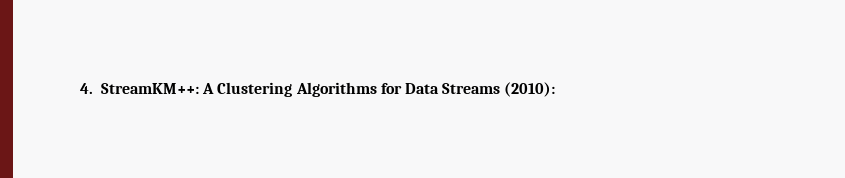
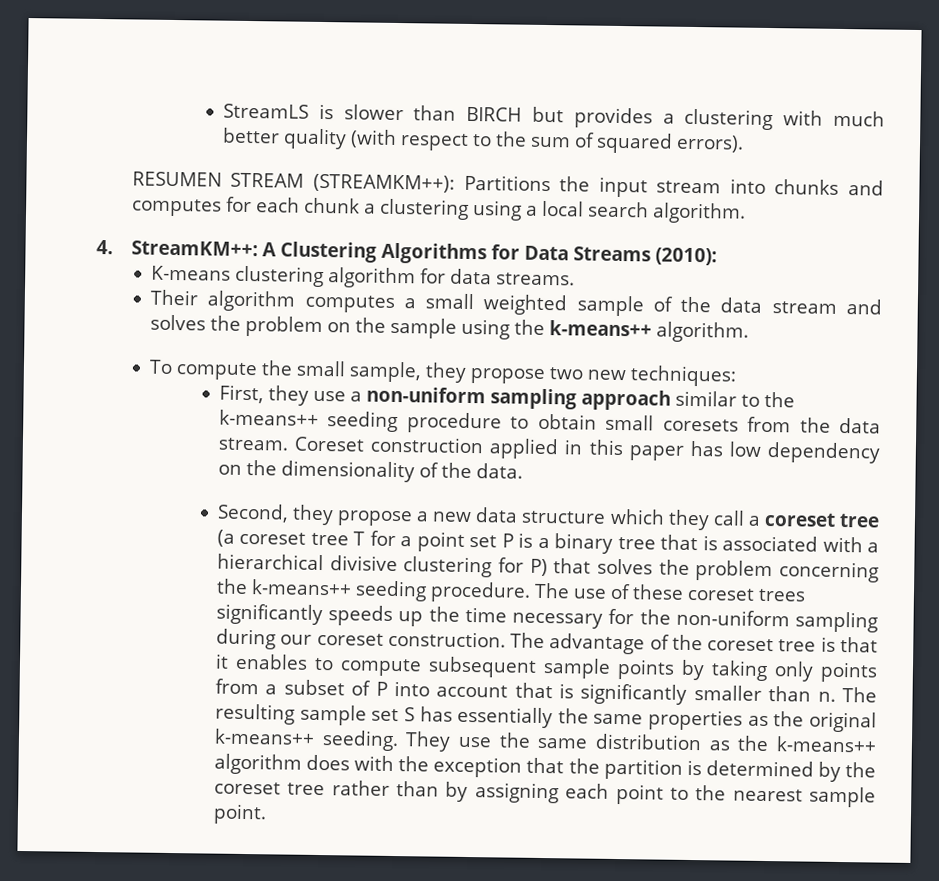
+ StreamLS is slower than BIRCH but provides a clustering with much better quality (with respect to the sum of squared errors).
+ RESUMEN STREAM (STREAMKM++): Partitions the input stream into chunks and computes for each chunk a clustering using a local search algorithm.
+ K-means clustering algorithm for data streams.
+ Their algorithm computes a small weighted sample of the data stream and solves the problem on the sample using the k-means++ algorithm.
+ To compute the small sample, they propose two new techniques:
+ First, they use a non-uniform sampling approach similar to the k-means++ seeding procedure to obtain small coresets from the data stream. Coreset construction applied in this paper has low dependency on the dimensionality of the data.
+ Second, they propose a new data structure which they call a coreset tree (a coreset tree T for a point set P is a binary tree that is associated with a hierarchical divisive clustering for P) that solves the problem concerning the k-means++ seeding procedure. The use of these coreset trees significantly speeds up the time necessary for the non-uniform sampling during our coreset construction. The advantage of the coreset tree is that it enables to compute subsequent sample points by taking only points from a subset of P into account that is significantly smaller than n. The resulting sample set S has essentially the same properties as the original k-means++ seeding. They use the same distribution as the k-means++ algorithm does with the exception that the partition is determined by the coreset tree rather than by assigning each point to the nearest sample point.

